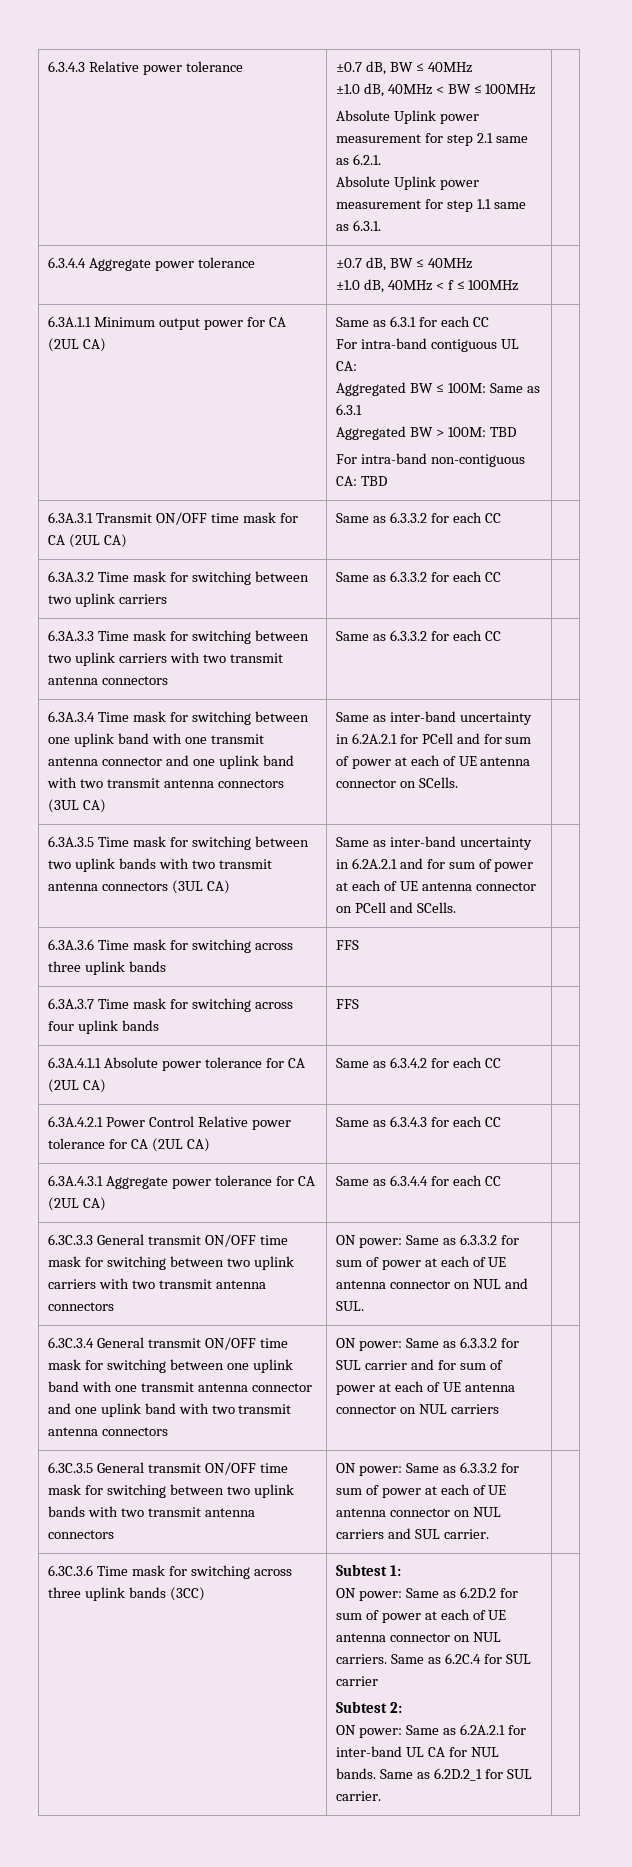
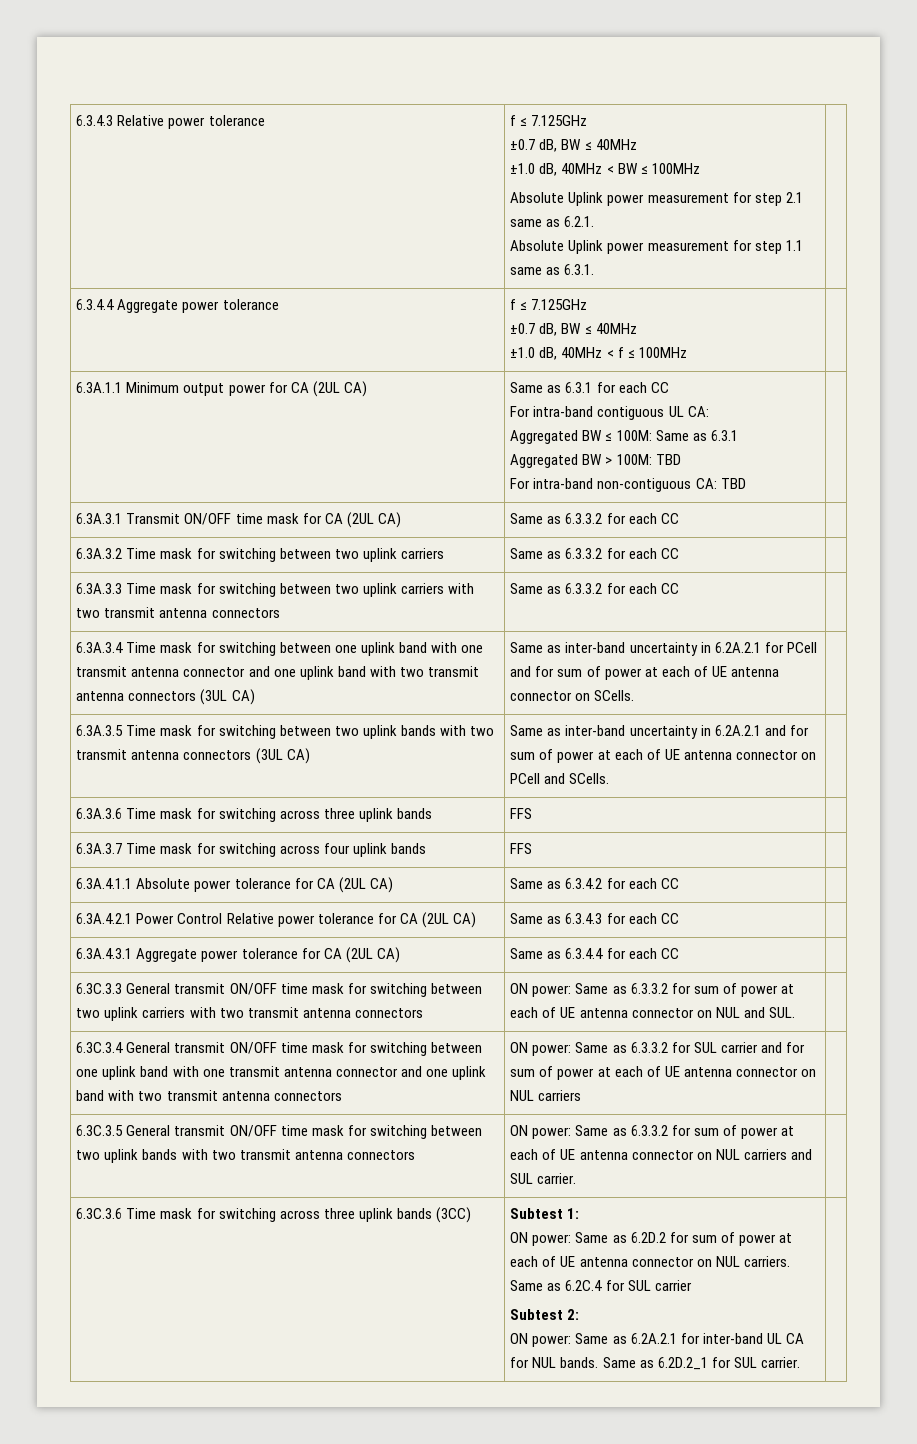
- 6.3.4.3 Relative power tolerance | ±0.7 dB, BW ≤ 40MHz
+ 6.3.4.3 Relative power tolerance | f ≤ 7.125GHz
+ ±0.7 dB, BW ≤ 40MHz
- 6.3.4.4 Aggregate power tolerance | ±0.7 dB, BW ≤ 40MHz
+ 6.3.4.4 Aggregate power tolerance | f ≤ 7.125GHz
+ ±0.7 dB, BW ≤ 40MHz

